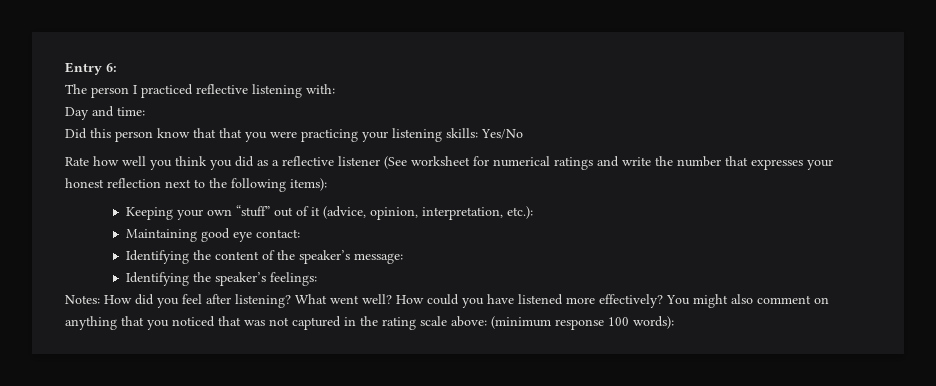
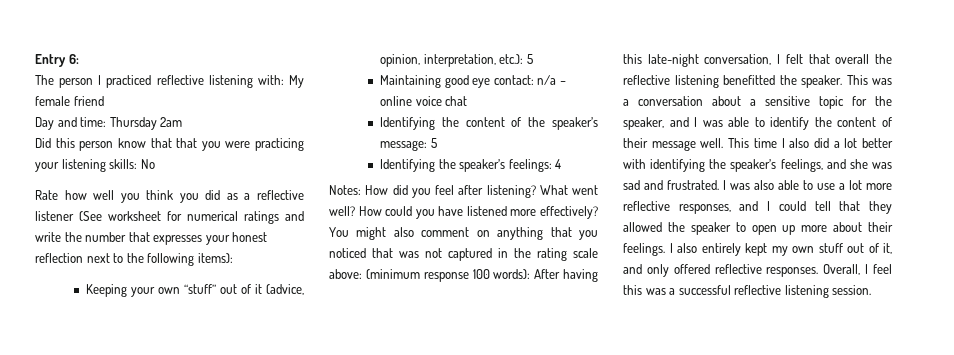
- The person I practiced reflective listening with:
+ The person I practiced reflective listening with: My female friend
- Day and time:
+ Day and time: Thursday 2am
- Did this person know that that you were practicing your listening skills: Yes/No
+ Did this person know that that you were practicing your listening skills: No
- Keeping your own “stuff” out of it (advice, opinion, interpretation, etc.):
+ Keeping your own “stuff” out of it (advice, opinion, interpretation, etc.): 5
- Maintaining good eye contact:
+ Maintaining good eye contact: n/a – online voice chat
- Identifying the content of the speaker’s message:
+ Identifying the content of the speaker’s message: 5
- Identifying the speaker’s feelings:
+ Identifying the speaker’s feelings: 4
- You might also comment on anything that you noticed that was not captured in the rating scale above: (minimum response 100 words):
+ You might also comment on anything that you noticed that was not captured in the rating scale above: (minimum response 100 words): After having this late-night conversation, I felt that overall the reflective listening benefitted the speaker. This was a conversation about a sensitive topic for the speaker, and I was able to identify the content of their message well. This time I also did a lot better with identifying the speaker’s feelings, and she was sad and frustrated. I was also able to use a lot more reflective responses, and I could tell that they allowed the speaker to open up more about their feelings. I also entirely kept my own stuff out of it, and only offered reflective responses. Overall, I feel this was a successful reflective listening session.

